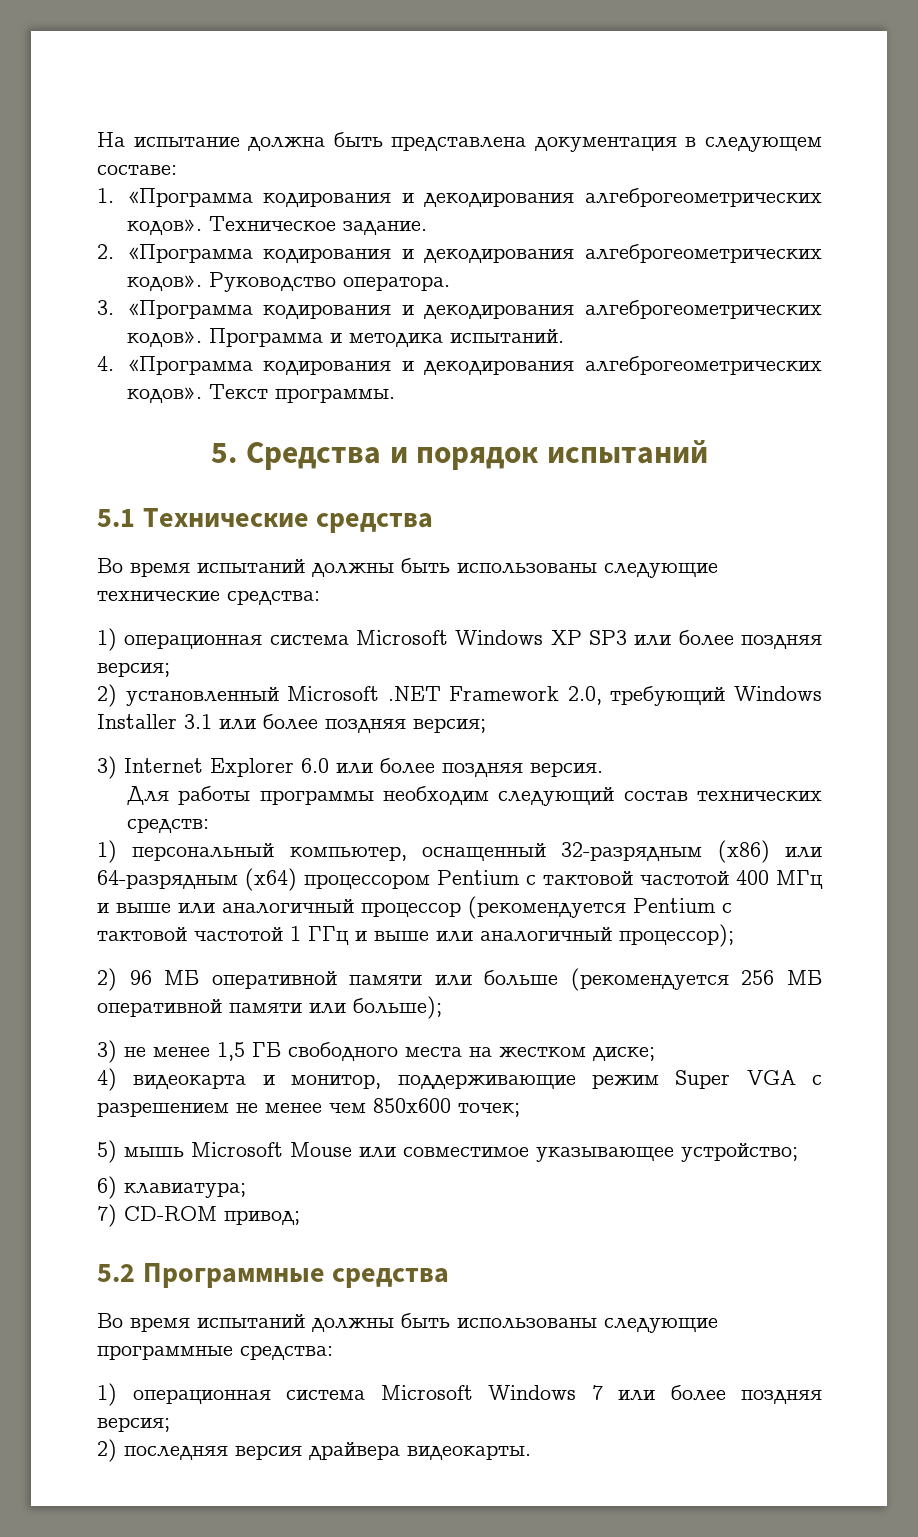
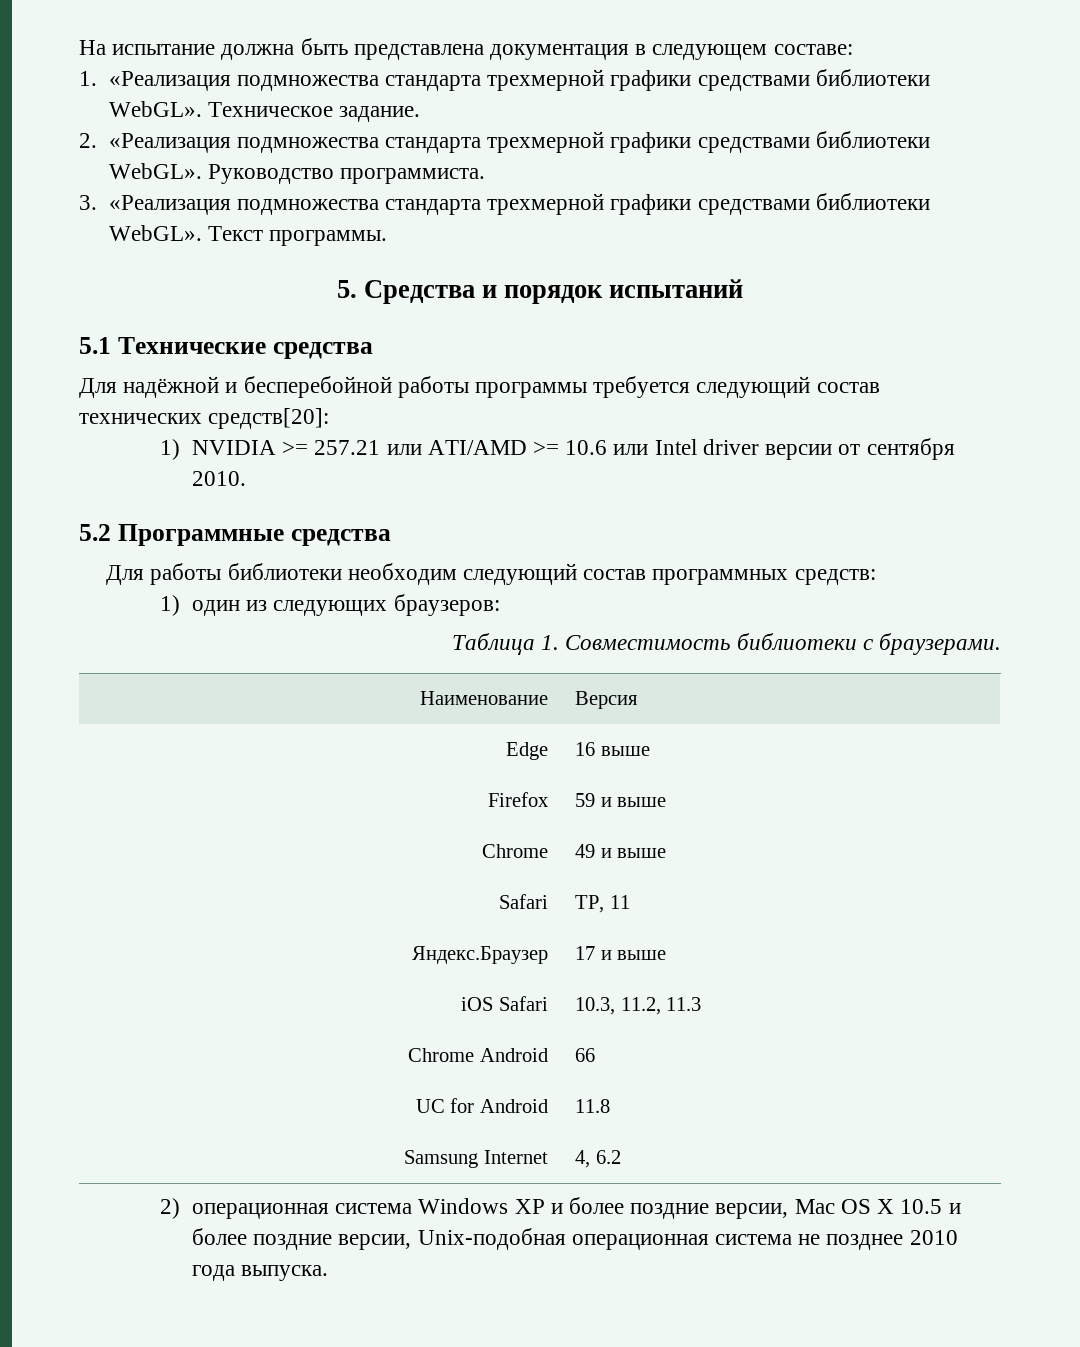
- 1. «Программа кодирования и декодирования алгеброгеометрических кодов». Техническое задание.
- 2. «Программа кодирования и декодирования алгеброгеометрических кодов». Руководство оператора.
- 3. «Программа кодирования и декодирования алгеброгеометрических кодов». Программа и методика испытаний.
- 4. «Программа кодирования и декодирования алгеброгеометрических кодов».
+ 1. «Реализация подмножества стандарта трехмерной графики средствами библиотеки WebGL». Техническое задание.
+ 2. «Реализация подмножества стандарта трехмерной графики средствами библиотеки WebGL». Руководство программиста.
+ 3. «Реализация подмножества стандарта трехмерной графики средствами библиотеки WebGL».
- Во время испытаний должны быть использованы следующие технические средства:
- 1) операционная система Microsoft Windows XP SP3 или более поздняя версия;
- 2) установленный Microsoft .NET Framework 2.0, требующий Windows Installer 3.1 или более поздняя версия;
- 3) Internet Explorer 6.0 или более поздняя версия.
- Для работы программы необходим следующий состав технических средств:
- 1) персональный компьютер, оснащенный 32-разрядным (x86) или 64-разрядным (x64) процессором Pentium с тактовой частотой 400 MГц и выше или аналогичный процессор (рекомендуется Pentium с тактовой частотой 1 ГГц и выше или аналогичный процессор);
- 2) 96 МБ оперативной памяти или больше (рекомендуется 256 МБ оперативной памяти или больше);
- 3) не менее 1,5 ГБ свободного места на жестком диске;
- 4) видеокарта и монитор, поддерживающие режим Super VGA с разрешением не менее чем 850x600 точек;
- 5) мышь Microsoft Mouse или совместимое указывающее устройство;
- 6) клавиатура;
- 7) CD-ROM привод;
+ Для надёжной и бесперебойной работы программы требуется следующий состав технических средств[20]:
+ 1) NVIDIA >= 257.21 или ATI/AMD >= 10.6 или Intel driver версии от сентября 2010.
  5.2 Программные средства
- Во время испытаний должны быть использованы следующие программные средства:
- 1) операционная система Microsoft Windows 7 или более поздняя версия;
- 2) последняя версия драйвера видеокарты.
+ Для работы библиотеки необходим следующий состав программных средств:
+ 1) один из следующих браузеров:
+ Таблица 1. Совместимость библиотеки с браузерами.
+ Наименование | Версия
+ Edge | 16 выше
+ Firefox | 59 и выше
+ Chrome | 49 и выше
+ Safari | TP, 11
+ Яндекс.Браузер | 17 и выше
+ iOS Safari | 10.3, 11.2, 11.3
+ Chrome Android | 66
+ UC for Android | 11.8
+ Samsung Internet | 4, 6.2
+ 2) операционная система Windows XP и более поздние версии, Mac OS X 10.5 и более поздние версии, Unix-подобная операционная система не позднее 2010 года выпуска.

